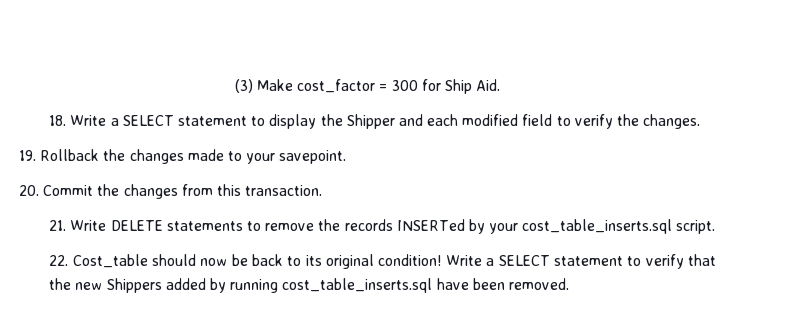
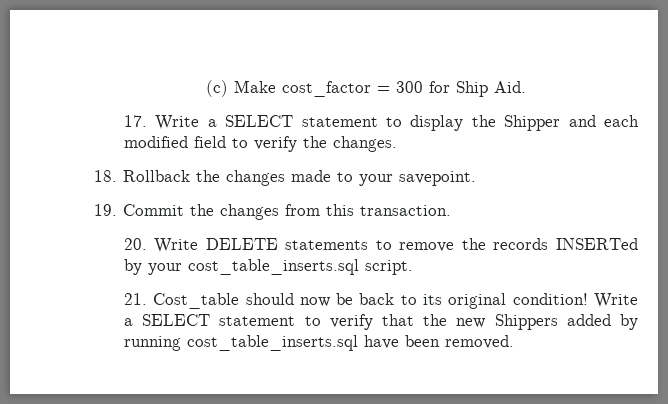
- (3) Make cost_factor = 300 for Ship Aid.
+ (c) Make cost_factor = 300 for Ship Aid.
- 18. Write a SELECT statement to display the Shipper and each modified field to verify the changes.
+ 17. Write a SELECT statement to display the Shipper and each modified field to verify the changes.
- 19. Rollback the changes made to your savepoint.
+ 18. Rollback the changes made to your savepoint.
- 20. Commit the changes from this transaction.
+ 19. Commit the changes from this transaction.
- 21. Write DELETE statements to remove the records INSERTed by your cost_table_inserts.sql script.
+ 20. Write DELETE statements to remove the records INSERTed by your cost_table_inserts.sql script.
- 22. Cost_table should now be back to its original condition!
+ 21. Cost_table should now be back to its original condition!

